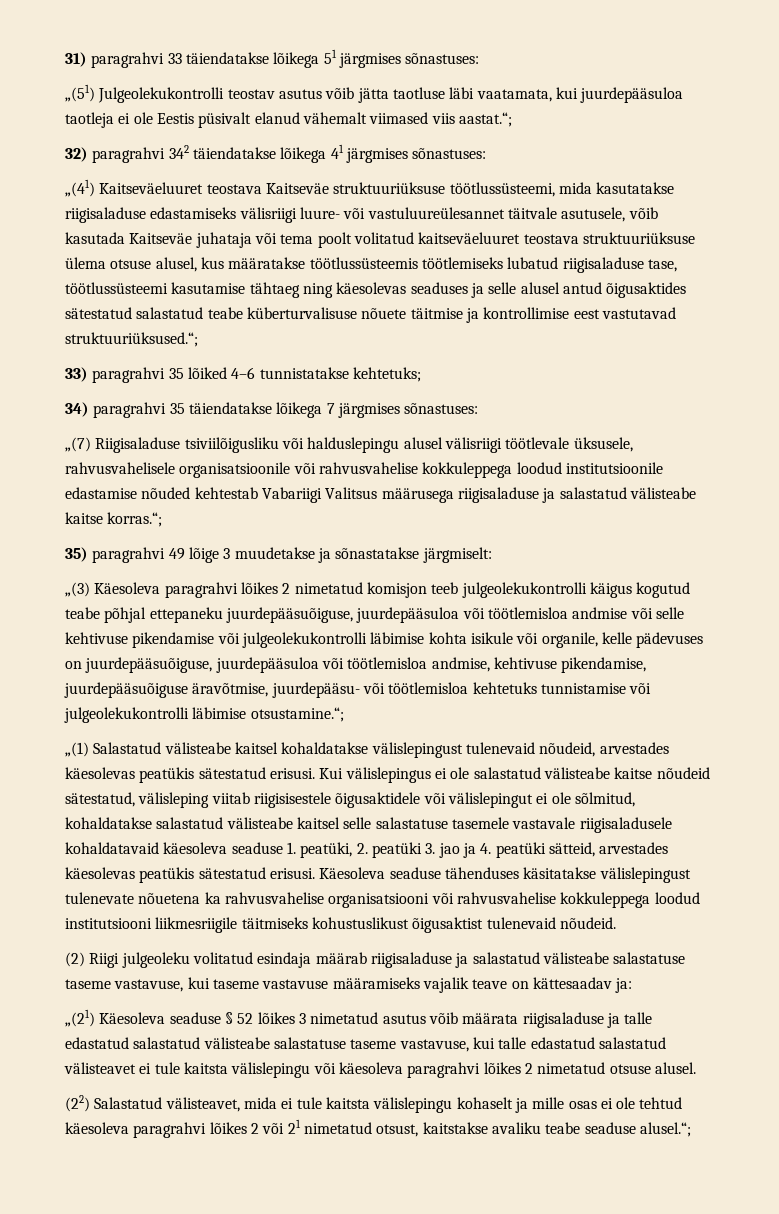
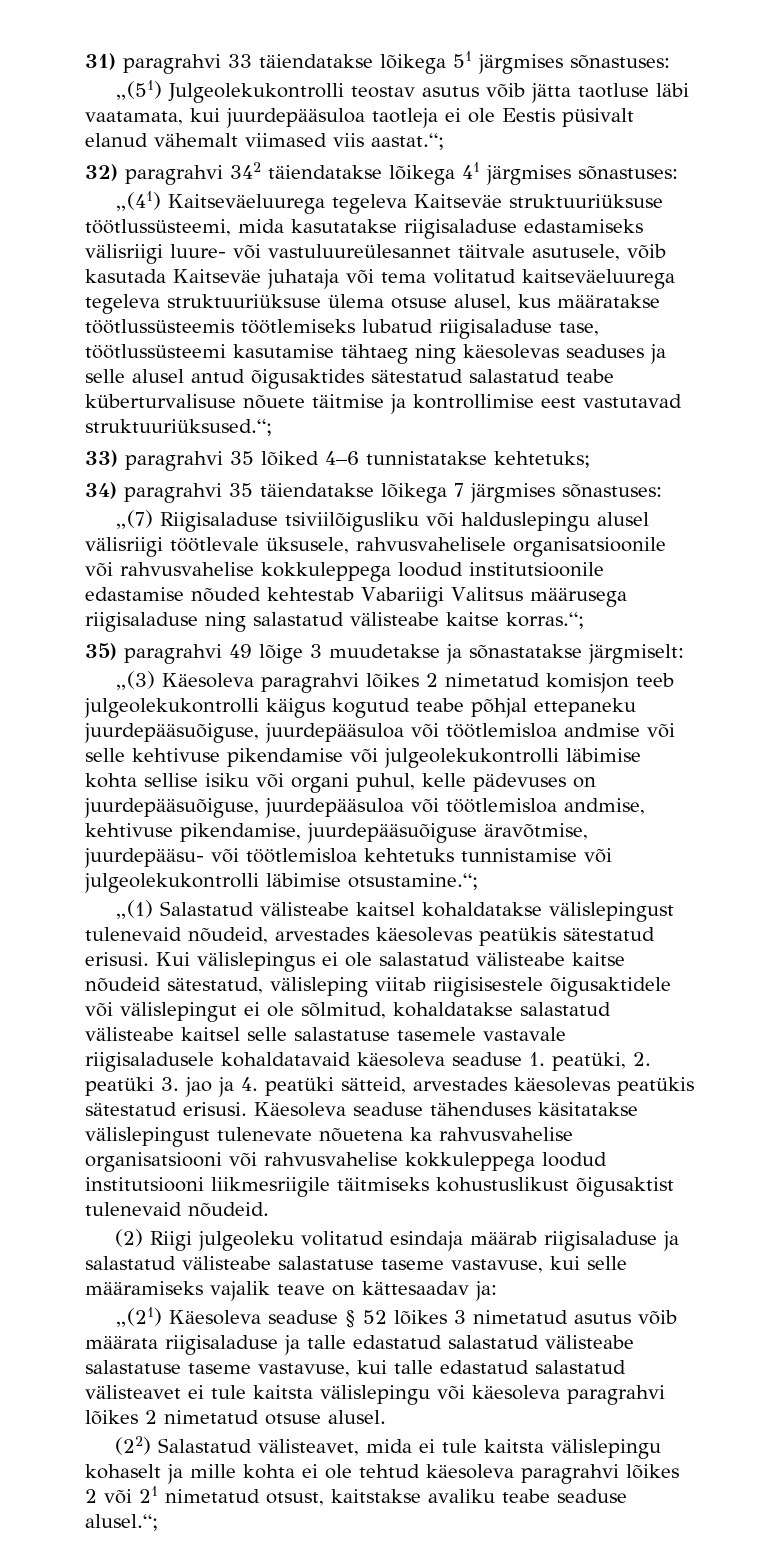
- „(41) Kaitseväeluuret teostava Kaitseväe struktuuriüksuse töötlussüsteemi, mida kasutatakse riigisaladuse edastamiseks välisriigi luure- või vastuluureülesannet täitvale asutusele, võib kasutada Kaitseväe juhataja või tema poolt volitatud kaitseväeluuret teostava struktuuriüksuse ülema otsuse alusel, kus määratakse töötlussüsteemis töötlemiseks lubatud riigisaladuse tase, töötlussüsteemi kasutamise tähtaeg ning käesolevas seaduses ja selle alusel antud õigusaktides sätestatud salastatud teabe küberturvalisuse nõuete täitmise ja kontrollimise eest vastutavad struktuuriüksused.“;
+ „(41) Kaitseväeluurega tegeleva Kaitseväe struktuuriüksuse töötlussüsteemi, mida kasutatakse riigisaladuse edastamiseks välisriigi luure- või vastuluureülesannet täitvale asutusele, võib kasutada Kaitseväe juhataja või tema volitatud kaitseväeluurega tegeleva struktuuriüksuse ülema otsuse alusel, kus määratakse töötlussüsteemis töötlemiseks lubatud riigisaladuse tase, töötlussüsteemi kasutamise tähtaeg ning käesolevas seaduses ja selle alusel antud õigusaktides sätestatud salastatud teabe küberturvalisuse nõuete täitmise ja kontrollimise eest vastutavad struktuuriüksused.“;
- „(7) Riigisaladuse tsiviilõigusliku või halduslepingu alusel välisriigi töötlevale üksusele, rahvusvahelisele organisatsioonile või rahvusvahelise kokkuleppega loodud institutsioonile edastamise nõuded kehtestab Vabariigi Valitsus määrusega riigisaladuse ja salastatud välisteabe kaitse korras.“;
+ „(7) Riigisaladuse tsiviilõigusliku või halduslepingu alusel välisriigi töötlevale üksusele, rahvusvahelisele organisatsioonile või rahvusvahelise kokkuleppega loodud institutsioonile edastamise nõuded kehtestab Vabariigi Valitsus määrusega riigisaladuse ning salastatud välisteabe kaitse korras.“;
- „(3) Käesoleva paragrahvi lõikes 2 nimetatud komisjon teeb julgeolekukontrolli käigus kogutud teabe põhjal ettepaneku juurdepääsuõiguse, juurdepääsuloa või töötlemisloa andmise või selle kehtivuse pikendamise või julgeolekukontrolli läbimise kohta isikule või organile, kelle pädevuses on juurdepääsuõiguse, juurdepääsuloa või töötlemisloa andmise, kehtivuse pikendamise, juurdepääsuõiguse äravõtmise, juurdepääsu- või töötlemisloa kehtetuks tunnistamise või julgeolekukontrolli läbimise otsustamine.“;
+ „(3) Käesoleva paragrahvi lõikes 2 nimetatud komisjon teeb julgeolekukontrolli käigus kogutud teabe põhjal ettepaneku juurdepääsuõiguse, juurdepääsuloa või töötlemisloa andmise või selle kehtivuse pikendamise või julgeolekukontrolli läbimise kohta sellise isiku või organi puhul, kelle pädevuses on juurdepääsuõiguse, juurdepääsuloa või töötlemisloa andmise, kehtivuse pikendamise, juurdepääsuõiguse äravõtmise, juurdepääsu- või töötlemisloa kehtetuks tunnistamise või julgeolekukontrolli läbimise otsustamine.“;
- (2) Riigi julgeoleku volitatud esindaja määrab riigisaladuse ja salastatud välisteabe salastatuse taseme vastavuse, kui taseme vastavuse määramiseks vajalik teave on kättesaadav ja:
+ (2) Riigi julgeoleku volitatud esindaja määrab riigisaladuse ja salastatud välisteabe salastatuse taseme vastavuse, kui selle määramiseks vajalik teave on kättesaadav ja:
- (22) Salastatud välisteavet, mida ei tule kaitsta välislepingu kohaselt ja mille osas ei ole tehtud käesoleva paragrahvi lõikes 2 või 21 nimetatud otsust, kaitstakse avaliku teabe seaduse alusel.“;
+ (22) Salastatud välisteavet, mida ei tule kaitsta välislepingu kohaselt ja mille kohta ei ole tehtud käesoleva paragrahvi lõikes 2 või 21 nimetatud otsust, kaitstakse avaliku teabe seaduse alusel.“;

